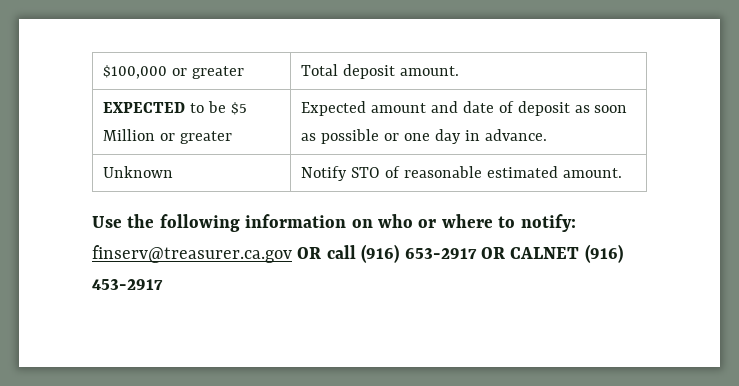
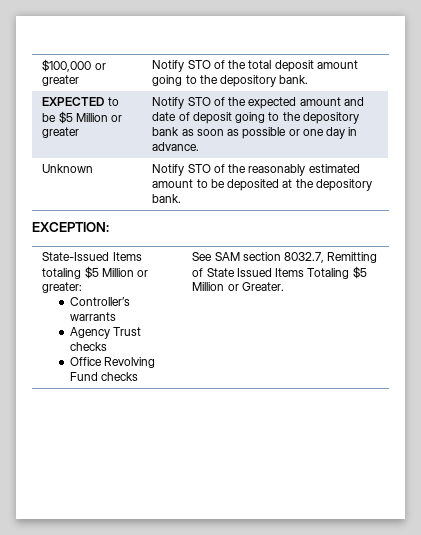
- $100,000 or greater | Total deposit amount.
+ $100,000 or greater | Notify STO of the total deposit amount going to the depository bank.
- EXPECTED to be $5 Million or greater | Expected amount and date of deposit as soon as possible or one day in advance.
+ EXPECTED to be $5 Million or greater | Notify STO of the expected amount and date of deposit going to the depository bank as soon as possible or one day in advance.
- Unknown | Notify STO of reasonable estimated amount.
- Use the following information on who or where to notify: finserv@treasurer.ca.gov OR call (916) 653-2917 OR CALNET (916) 453-2917
+ Unknown | Notify STO of the reasonably estimated amount to be deposited at the depository bank.
+ EXCEPTION:
+ State-Issued Items totaling $5 Million or greater:
+ Controller’s warrants
+ Agency Trust checks
+ Office Revolving Fund checks | See SAM section 8032.7, Remitting of State Issued Items Totaling $5 Million or Greater.

